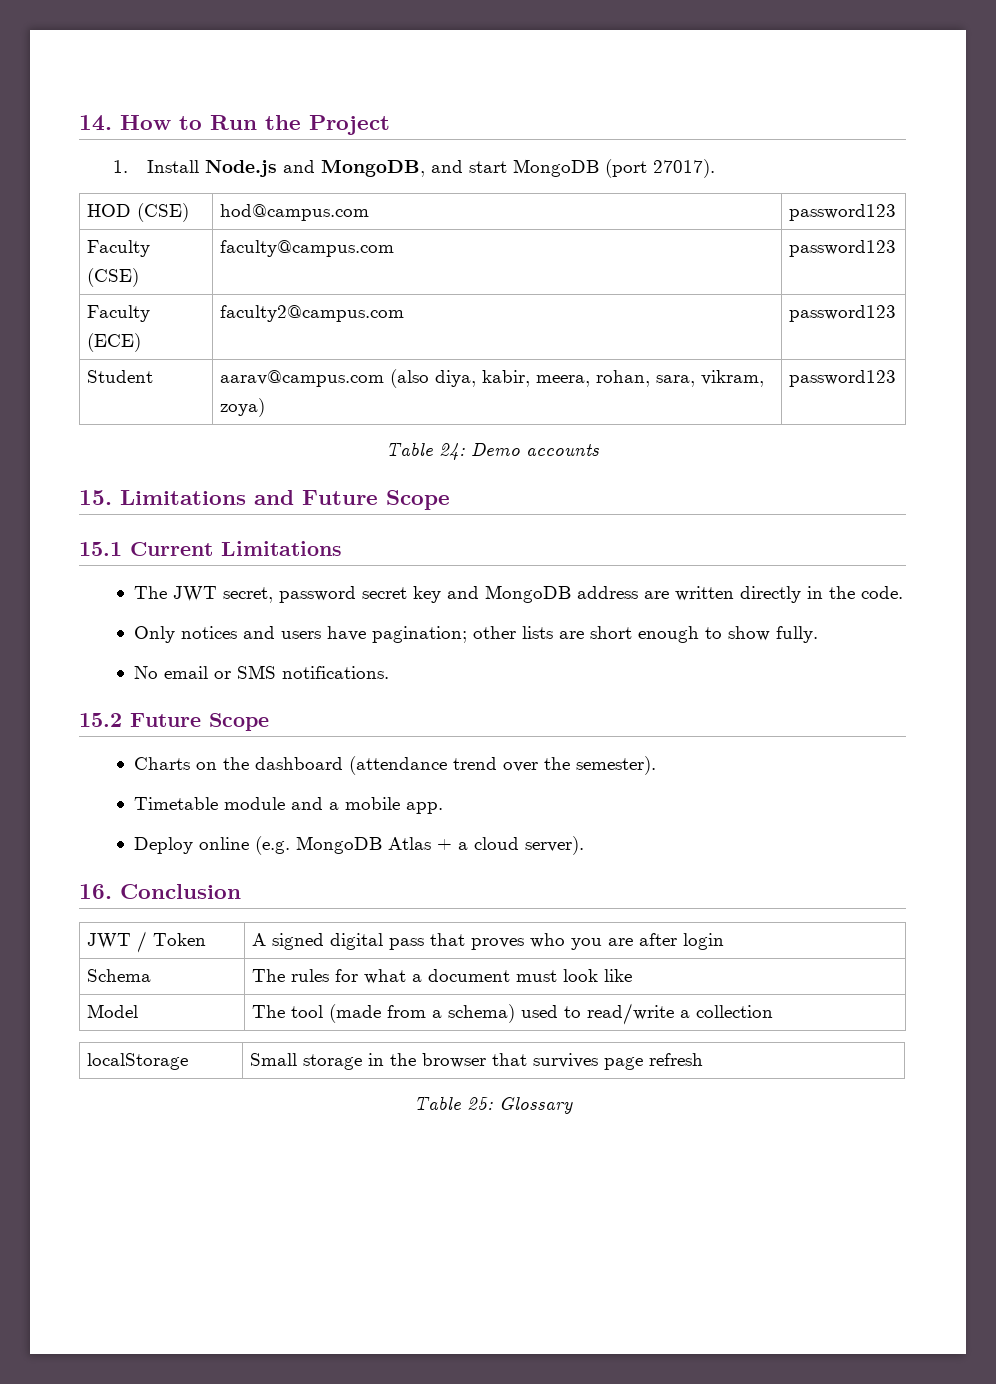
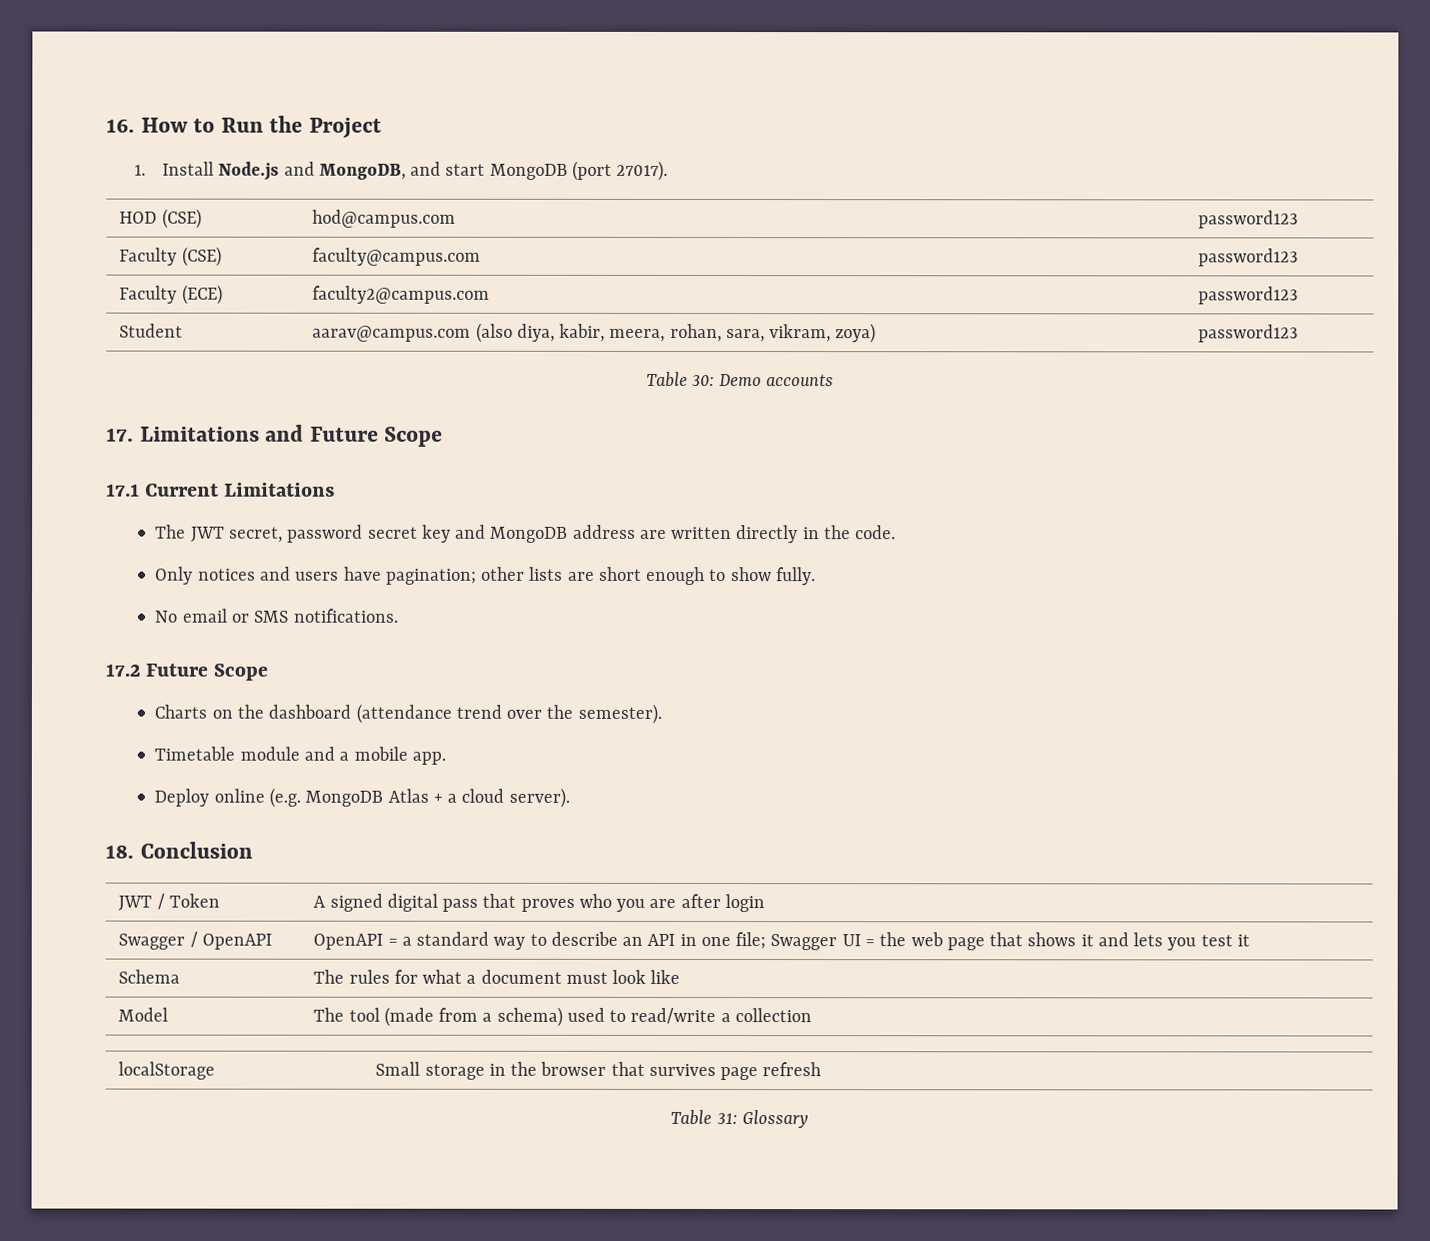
- 14. How to Run the Project
+ 16. How to Run the Project
- Table 24: Demo accounts
+ Table 30: Demo accounts
- 15. Limitations and Future Scope
+ 17. Limitations and Future Scope
- 15.1 Current Limitations
+ 17.1 Current Limitations
- 15.2 Future Scope
+ 17.2 Future Scope
- 16. Conclusion
+ 18. Conclusion
+ Swagger / OpenAPI | OpenAPI = a standard way to describe an API in one file; Swagger UI = the web page that shows it and lets you test it
- Table 25: Glossary
+ Table 31: Glossary

